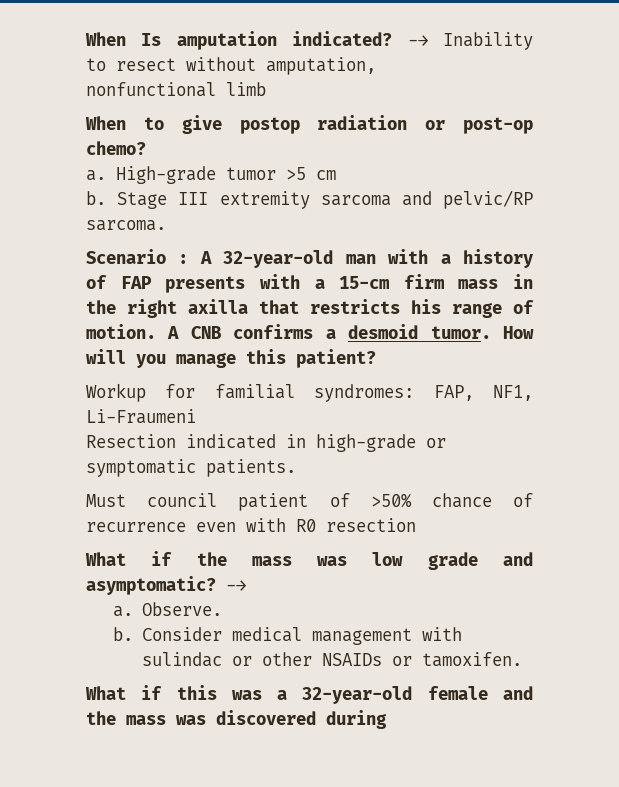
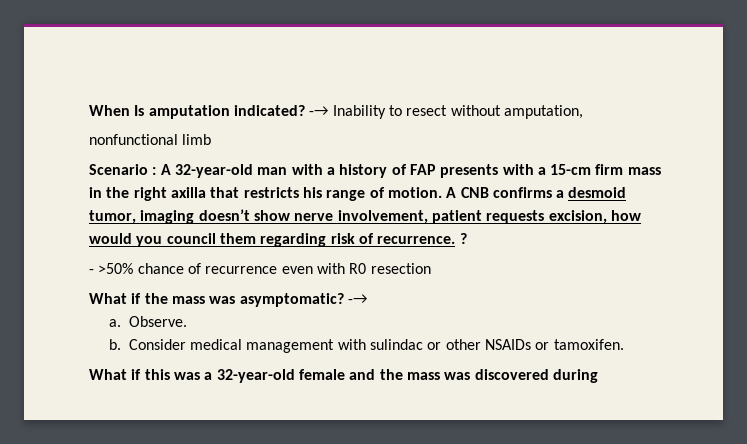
- When to give postop radiation or post-op chemo?
- a. High-grade tumor >5 cm
- b. Stage III extremity sarcoma and pelvic/RP sarcoma.
- A CNB confirms a desmoid tumor. How will you manage this patient?
- Workup for familial syndromes: FAP, NF1, Li-Fraumeni
- Resection indicated in high-grade or symptomatic patients.
- Must council patient of >50% chance of recurrence even with R0 resection
+ A CNB confirms a desmoid tumor, imaging doesn’t show nerve involvement, patient requests excision, how would you council them regarding risk of recurrence. ?
+ - >50% chance of recurrence even with R0 resection
- What if the mass was low grade and asymptomatic?
+ What if the mass was asymptomatic?

